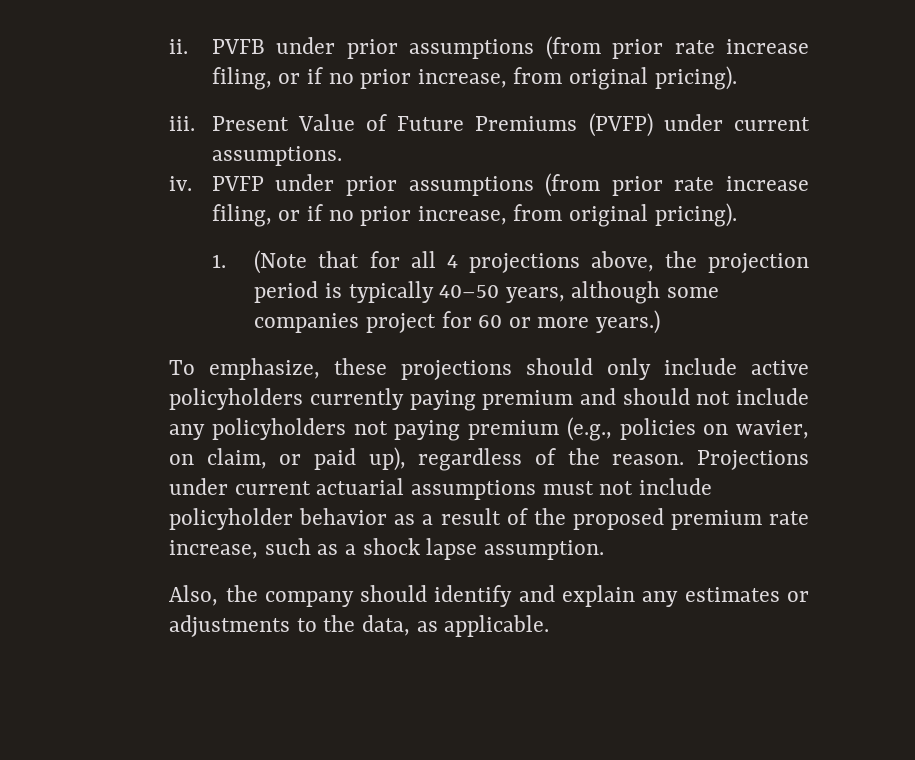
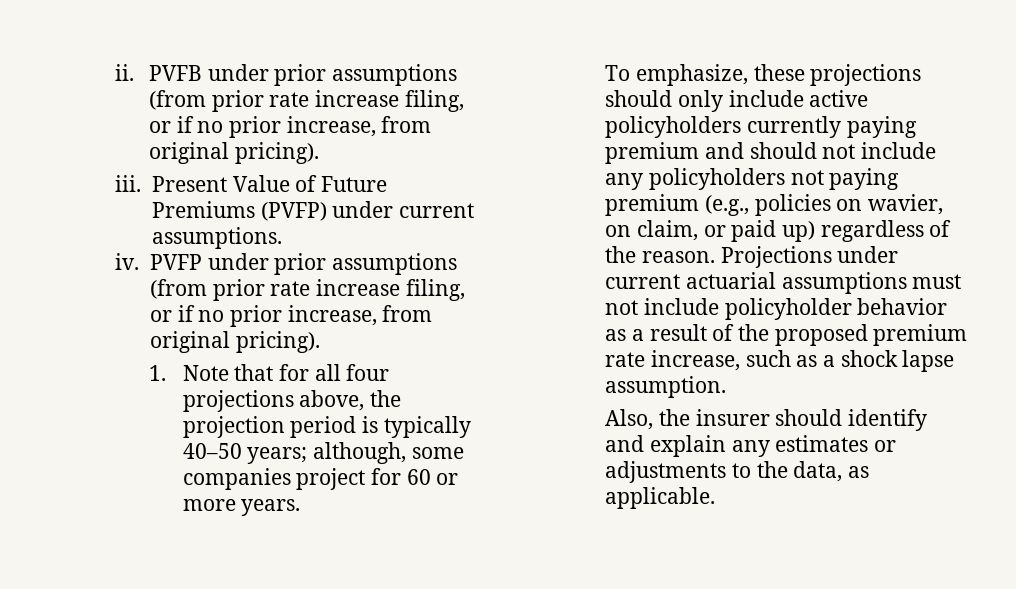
- 1. (Note that for all 4 projections above, the projection period is typically 40–50 years, although some companies project for 60 or more years.)
+ 1. Note that for all four projections above, the projection period is typically 40–50 years; although, some companies project for 60 or more years.
- To emphasize, these projections should only include active policyholders currently paying premium and should not include any policyholders not paying premium (e.g., policies on wavier, on claim, or paid up), regardless of the reason.
+ To emphasize, these projections should only include active policyholders currently paying premium and should not include any policyholders not paying premium (e.g., policies on wavier, on claim, or paid up) regardless of the reason.
- Also, the company should identify and explain any estimates or adjustments to the data, as applicable.
+ Also, the insurer should identify and explain any estimates or adjustments to the data, as applicable.

